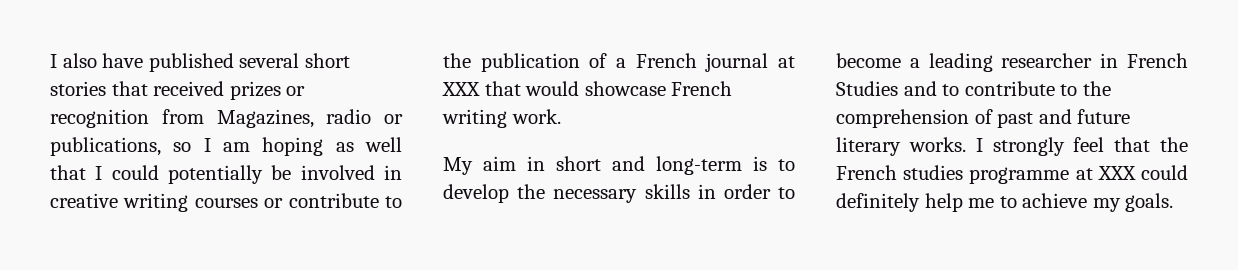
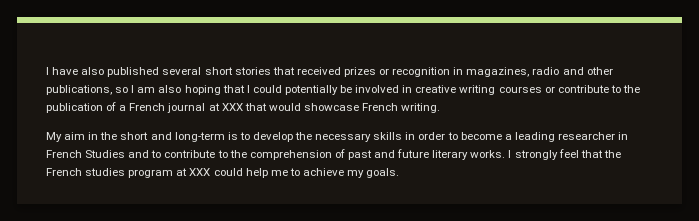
- I also have published several short stories that received prizes or recognition from Magazines, radio or publications, so I am hoping as well that I could potentially be involved in creative writing courses or contribute to the publication of a French journal at XXX that would showcase French writing work.
+ I have also published several short stories that received prizes or recognition in magazines, radio and other publications, so I am also hoping that I could potentially be involved in creative writing courses or contribute to the publication of a French journal at XXX that would showcase French writing.
- My aim in short and long-term is to develop the necessary skills in order to become a leading researcher in French Studies and to contribute to the comprehension of past and future literary works.
+ My aim in the short and long-term is to develop the necessary skills in order to become a leading researcher in French Studies and to contribute to the comprehension of past and future literary works.
- I strongly feel that the French studies programme at XXX could definitely help me to achieve my goals.
+ I strongly feel that the French studies program at XXX could help me to achieve my goals.

